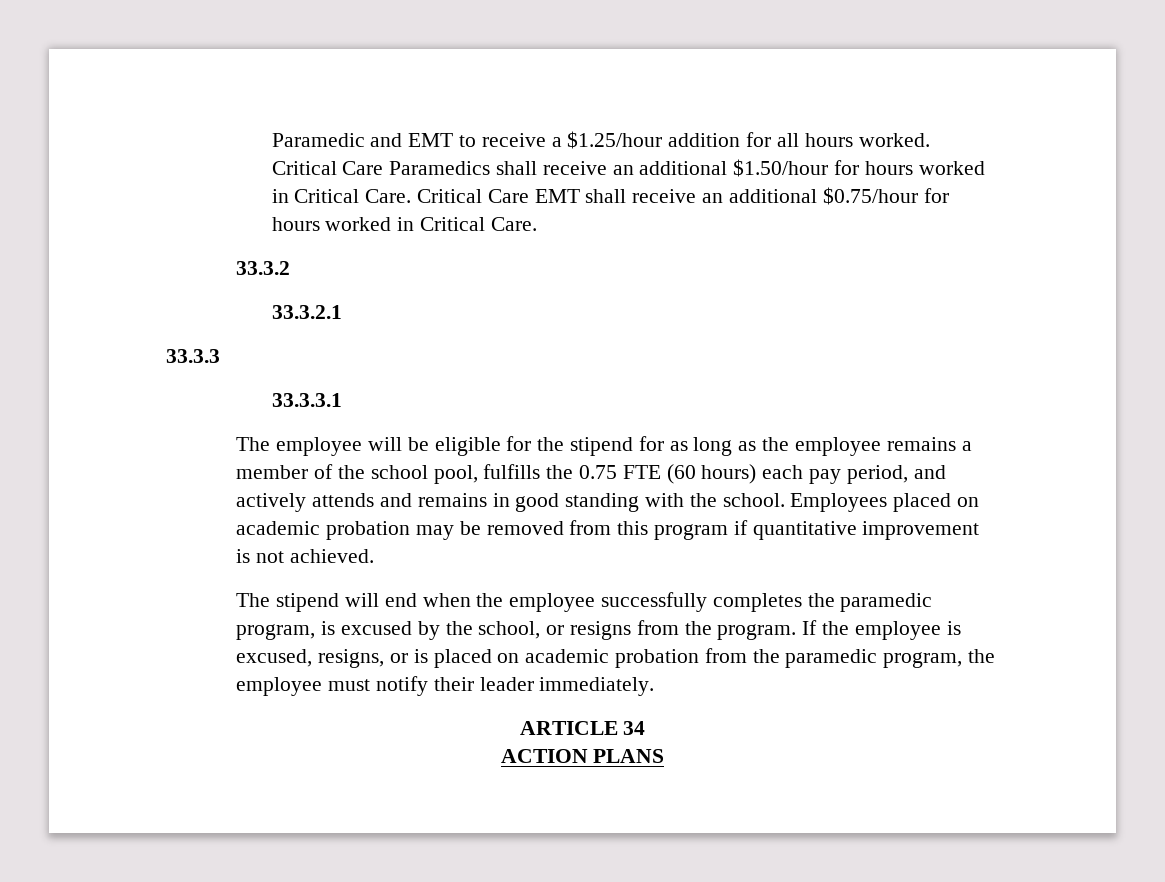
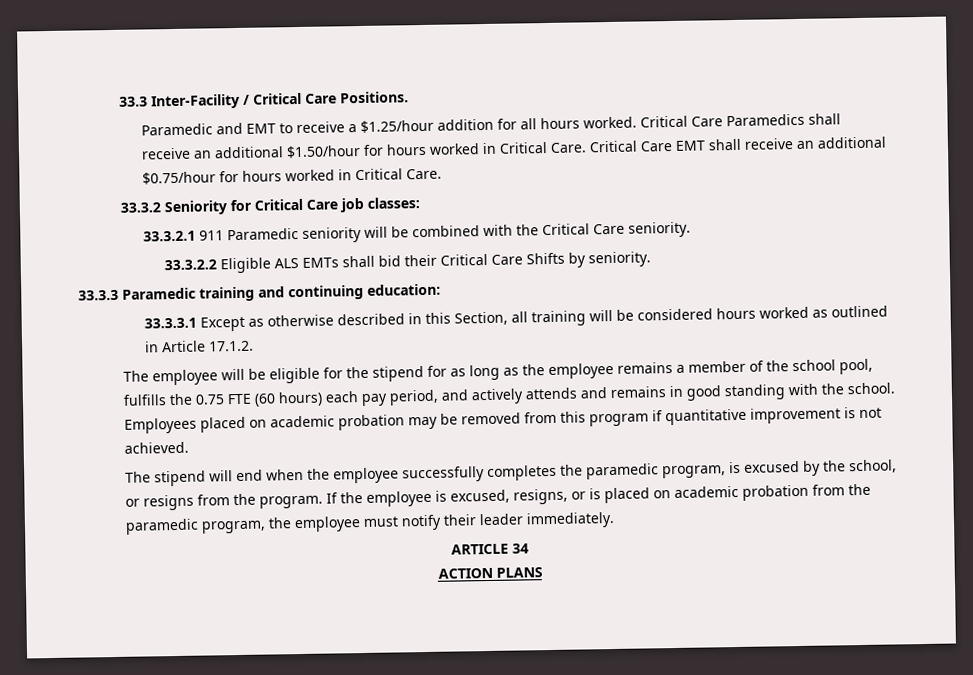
+ 33.3 Inter-Facility / Critical Care Positions.
- 33.3.2
- 33.3.2.1
- 33.3.3
- 33.3.3.1
+ 33.3.2 Seniority for Critical Care job classes:
+ 33.3.2.1 911 Paramedic seniority will be combined with the Critical Care seniority.
+ 33.3.2.2 Eligible ALS EMTs shall bid their Critical Care Shifts by seniority.
+ 33.3.3 Paramedic training and continuing education:
+ 33.3.3.1 Except as otherwise described in this Section, all training will be considered hours worked as outlined in Article 17.1.2.

